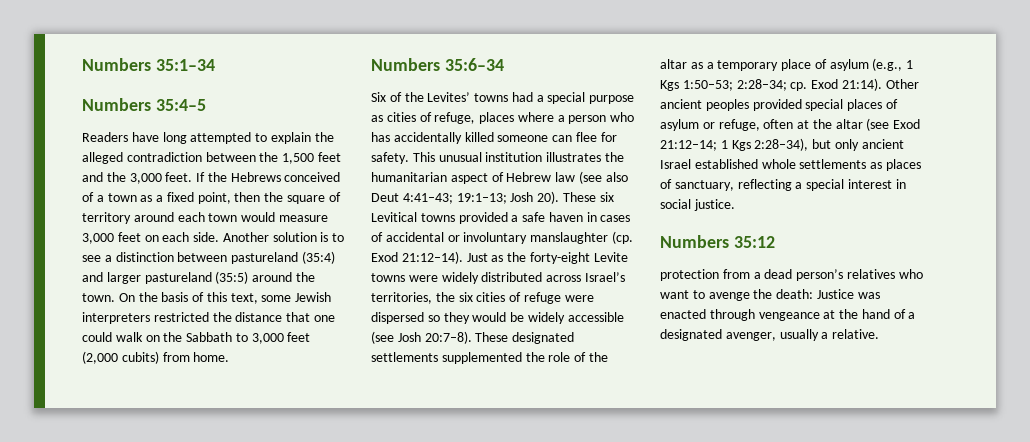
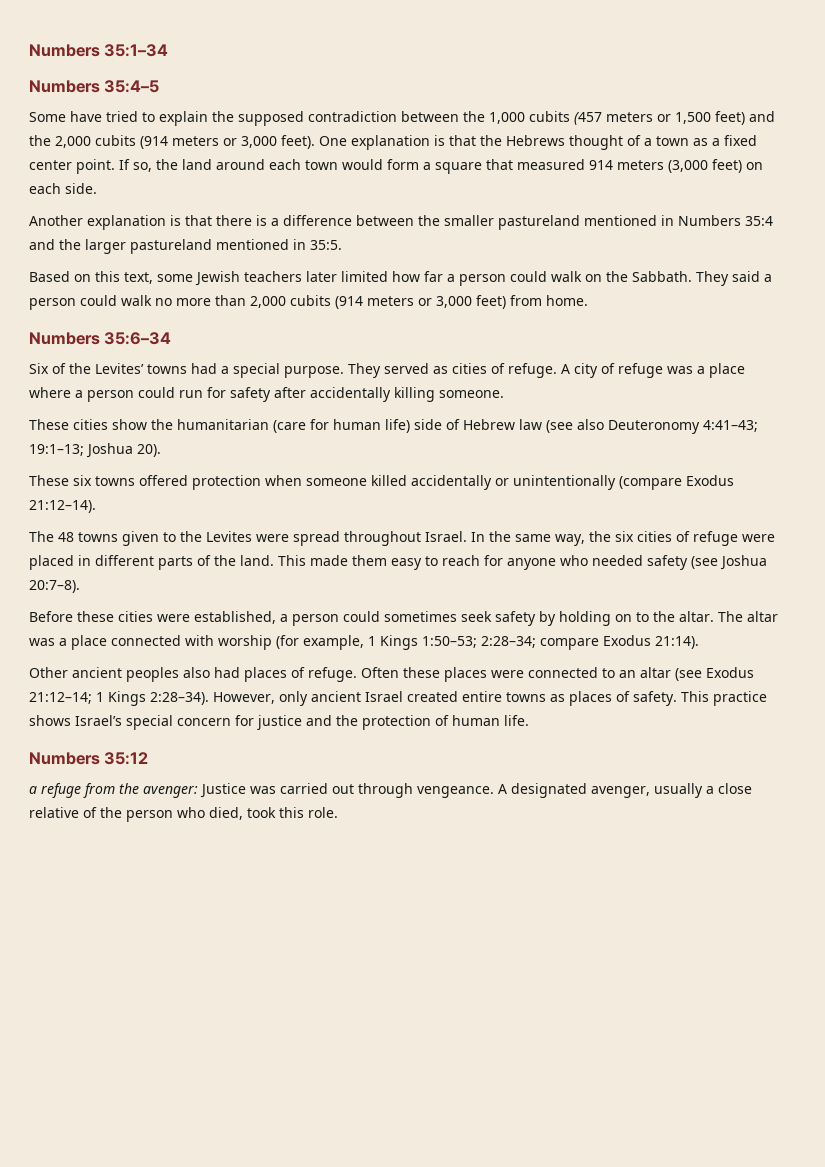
- Readers have long attempted to explain the alleged contradiction between the 1,500 feet and the 3,000 feet. If the Hebrews conceived of a town as a fixed point, then the square of territory around each town would measure 3,000 feet on each side. Another solution is to see a distinction between pastureland (35:4) and larger pastureland (35:5) around the town. On the basis of this text, some Jewish interpreters restricted the distance that one could walk on the Sabbath to 3,000 feet (2,000 cubits) from home.
+ Some have tried to explain the supposed contradiction between the 1,000 cubits (457 meters or 1,500 feet) and the 2,000 cubits (914 meters or 3,000 feet). One explanation is that the Hebrews thought of a town as a fixed center point. If so, the land around each town would form a square that measured 914 meters (3,000 feet) on each side.
+ Another explanation is that there is a difference between the smaller pastureland mentioned in Numbers 35:4 and the larger pastureland mentioned in 35:5.
+ Based on this text, some Jewish teachers later limited how far a person could walk on the Sabbath. They said a person could walk no more than 2,000 cubits (914 meters or 3,000 feet) from home.
- Six of the Levites’ towns had a special purpose as cities of refuge, places where a person who has accidentally killed someone can flee for safety. This unusual institution illustrates the humanitarian aspect of Hebrew law (see also Deut 4:41–43; 19:1–13; Josh 20). These six Levitical towns provided a safe haven in cases of accidental or involuntary manslaughter (cp. Exod 21:12–14). Just as the forty-eight Levite towns were widely distributed across Israel’s territories, the six cities of refuge were dispersed so they would be widely accessible (see Josh 20:7–8). These designated settlements supplemented the role of the altar as a temporary place of asylum (e.g., 1 Kgs 1:50–53; 2:28–34; cp. Exod 21:14). Other ancient peoples provided special places of asylum or refuge, often at the altar (see Exod 21:12–14; 1 Kgs 2:28–34), but only ancient Israel established whole settlements as places of sanctuary, reflecting a special interest in social justice.
+ Six of the Levites’ towns had a special purpose. They served as cities of refuge. A city of refuge was a place where a person could run for safety after accidentally killing someone.
+ These cities show the humanitarian (care for human life) side of Hebrew law (see also Deuteronomy 4:41–43; 19:1–13; Joshua 20).
+ These six towns offered protection when someone killed accidentally or unintentionally (compare Exodus 21:12–14).
+ The 48 towns given to the Levites were spread throughout Israel. In the same way, the six cities of refuge were placed in different parts of the land. This made them easy to reach for anyone who needed safety (see Joshua 20:7–8).
+ Before these cities were established, a person could sometimes seek safety by holding on to the altar. The altar was a place connected with worship (for example, 1 Kings 1:50–53; 2:28–34; compare Exodus 21:14).
+ Other ancient peoples also had places of refuge. Often these places were connected to an altar (see Exodus 21:12–14; 1 Kings 2:28–34). However, only ancient Israel created entire towns as places of safety. This practice shows Israel’s special concern for justice and the protection of human life.
  Numbers 35:12
- protection from a dead person’s relatives who want to avenge the death: Justice was enacted through vengeance at the hand of a designated avenger, usually a relative.
+ a refuge from the avenger: Justice was carried out through vengeance. A designated avenger, usually a close relative of the person who died, took this role.

